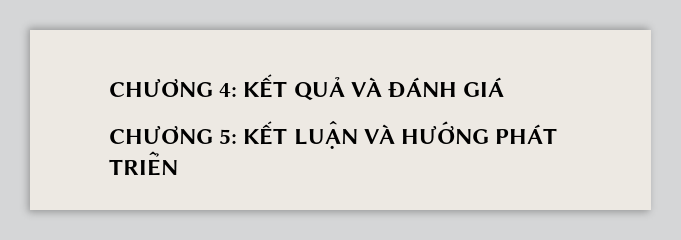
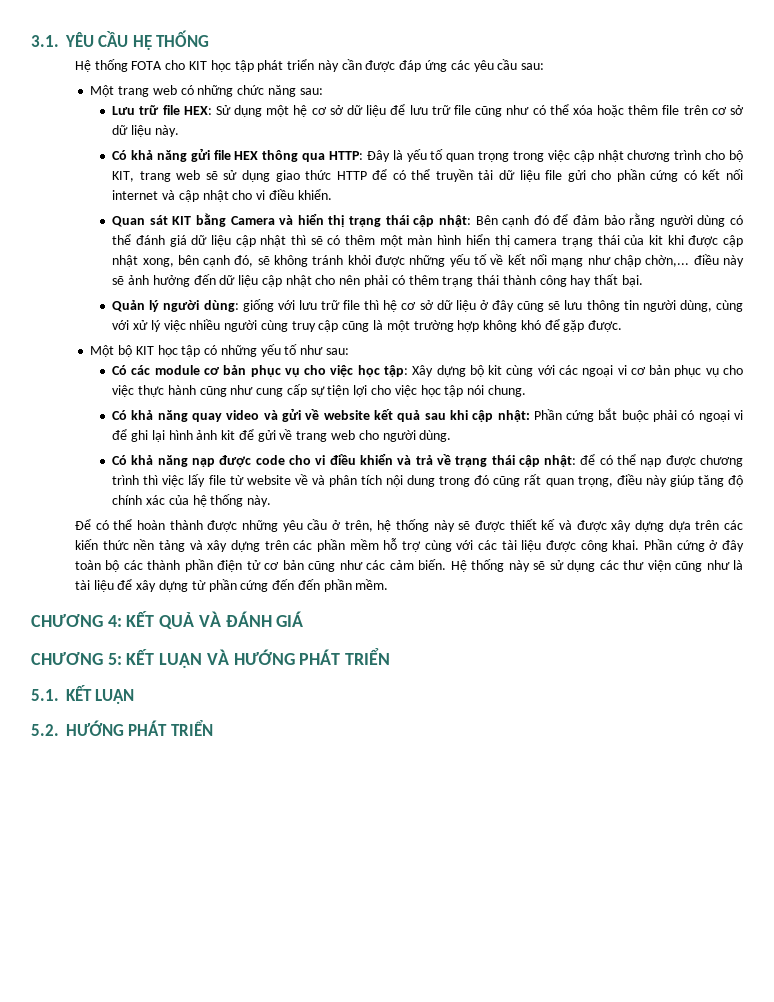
+ 3.1. YÊU CẦU HỆ THỐNG
+ Hệ thống FOTA cho KIT học tập phát triển này cần được đáp ứng các yêu cầu sau:
+ Một trang web có những chức năng sau:
+ Lưu trữ file HEX: Sử dụng một hệ cơ sở dữ liệu để lưu trữ file cũng như có thể xóa hoặc thêm file trên cơ sở dữ liệu này.
+ Có khả năng gửi file HEX thông qua HTTP: Đây là yếu tố quan trọng trong việc cập nhật chương trình cho bộ KIT, trang web sẽ sử dụng giao thức HTTP để có thể truyền tải dữ liệu file gửi cho phần cứng có kết nối internet và cập nhật cho vi điều khiển.
+ Quan sát KIT bằng Camera và hiển thị trạng thái cập nhật: Bên cạnh đó để đảm bảo rằng người dùng có thể đánh giá dữ liệu cập nhật thì sẽ có thêm một màn hình hiển thị camera trạng thái của kit khi được cập nhật xong, bên cạnh đó, sẽ không tránh khỏi được những yếu tố về kết nối mạng như chập chờn,... điều này sẽ ảnh hưởng đến dữ liệu cập nhật cho nên phải có thêm trạng thái thành công hay thất bại.
+ Quản lý người dùng: giống với lưu trữ file thì hệ cơ sở dữ liệu ở đây cũng sẽ lưu thông tin người dùng, cùng với xử lý việc nhiều người cùng truy cập cũng là một trường hợp không khó để gặp được.
+ Một bộ KIT học tập có những yếu tố như sau:
+ Có các module cơ bản phục vụ cho việc học tập: Xây dựng bộ kit cùng với các ngoại vi cơ bản phục vụ cho việc thực hành cũng như cung cấp sự tiện lợi cho việc học tập nói chung.
+ Có khả năng quay video và gửi về website kết quả sau khi cập nhật: Phần cứng bắt buộc phải có ngoại vi để ghi lại hình ảnh kit để gửi về trang web cho người dùng.
+ Có khả năng nạp được code cho vi điều khiển và trả về trạng thái cập nhật: để có thể nạp được chương trình thì việc lấy file từ website về và phân tích nội dung trong đó cũng rất quan trọng, điều này giúp tăng độ chính xác của hệ thống này.
+ Để có thể hoàn thành được những yêu cầu ở trên, hệ thống này sẽ được thiết kế và được xây dựng dựa trên các kiến thức nền tảng và xây dựng trên các phần mềm hỗ trợ cùng với các tài liệu được công khai. Phần cứng ở đây toàn bộ các thành phần điện tử cơ bản cũng như các cảm biến. Hệ thống này sẽ sử dụng các thư viện cũng như là tài liệu để xây dựng từ phần cứng đến đến phần mềm.
+ 5.1. KẾT LUẬN
+ 5.2. HƯỚNG PHÁT TRIỂN

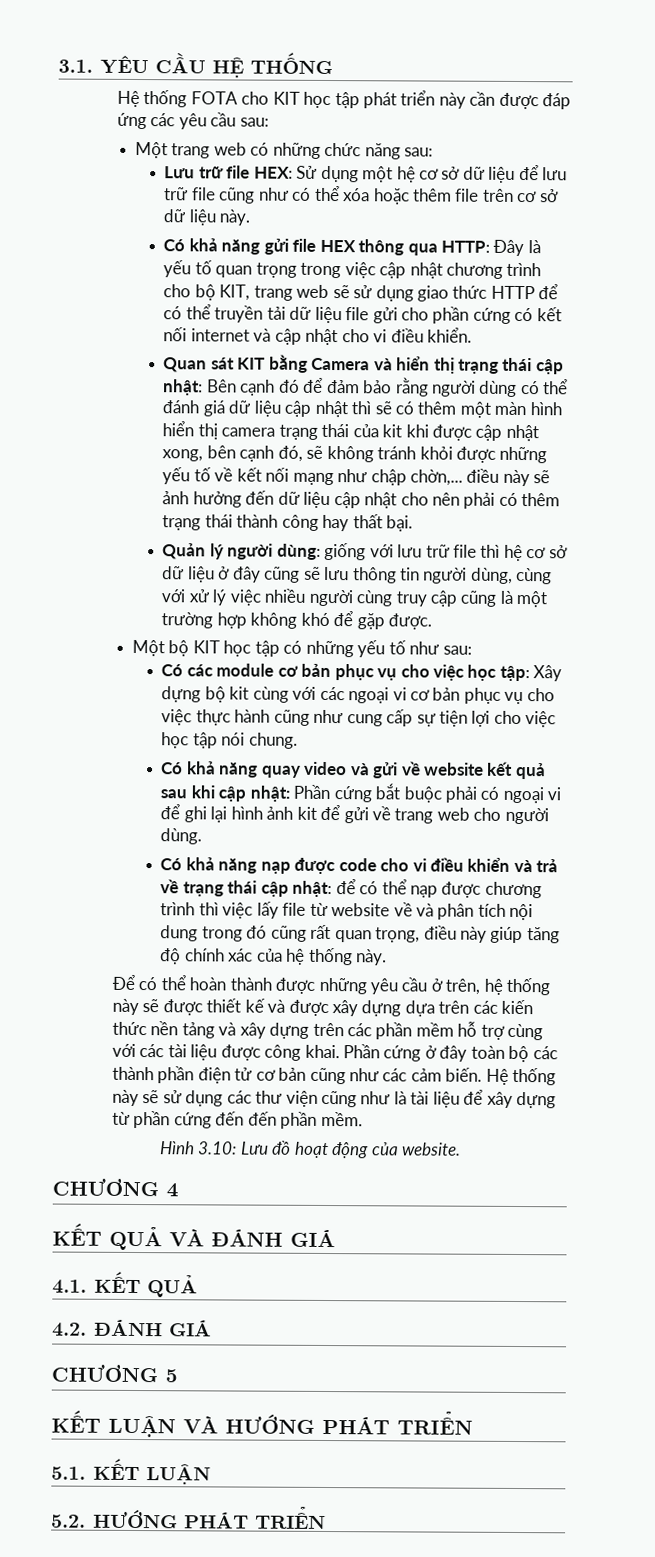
- CHƯƠNG 4: KẾT QUẢ VÀ ĐÁNH GIÁ
+ Hình 3.10: Lưu đồ hoạt động của website.
+ CHƯƠNG 4
+ KẾT QUẢ VÀ ĐÁNH GIÁ
- CHƯƠNG 5: KẾT LUẬN VÀ HƯỚNG PHÁT TRIỂN
+ 4.1. KẾT QUẢ
+ 4.2. ĐÁNH GIÁ
+ CHƯƠNG 5
+ KẾT LUẬN VÀ HƯỚNG PHÁT TRIỂN

